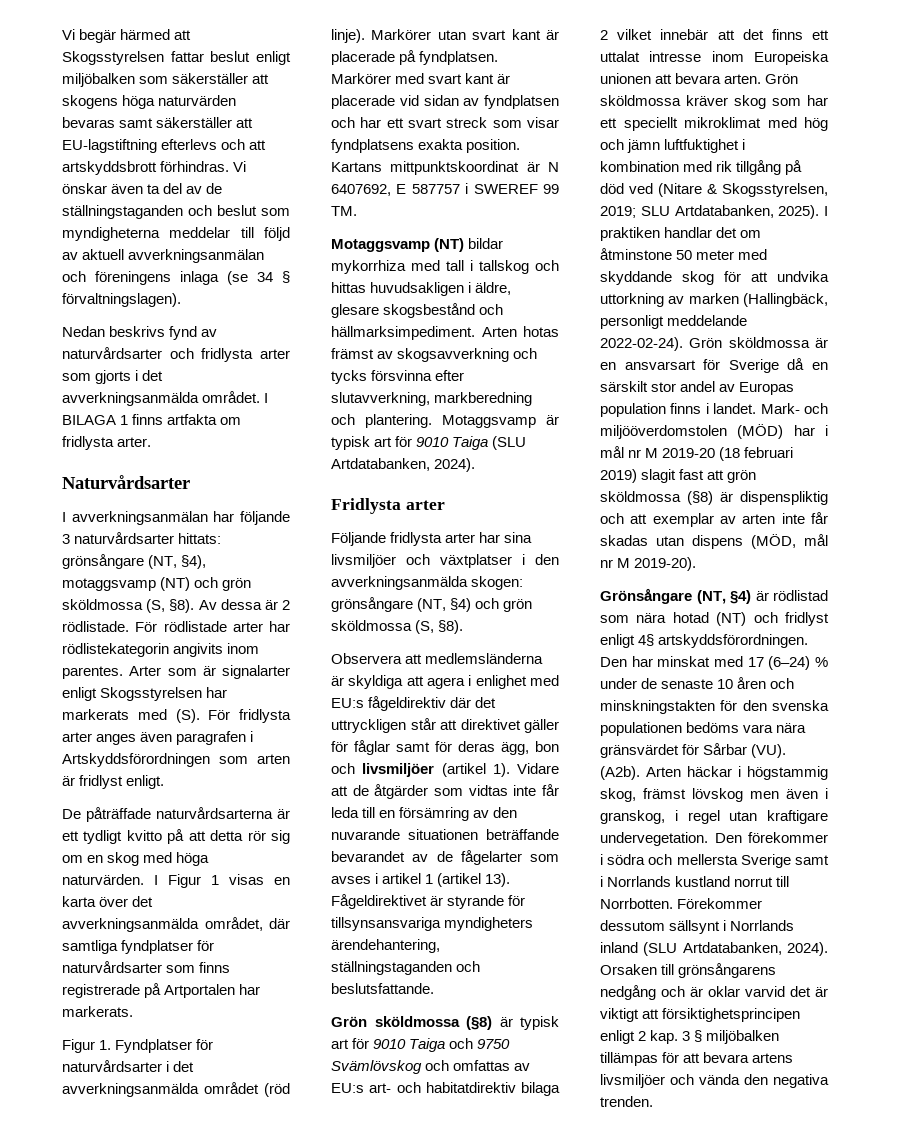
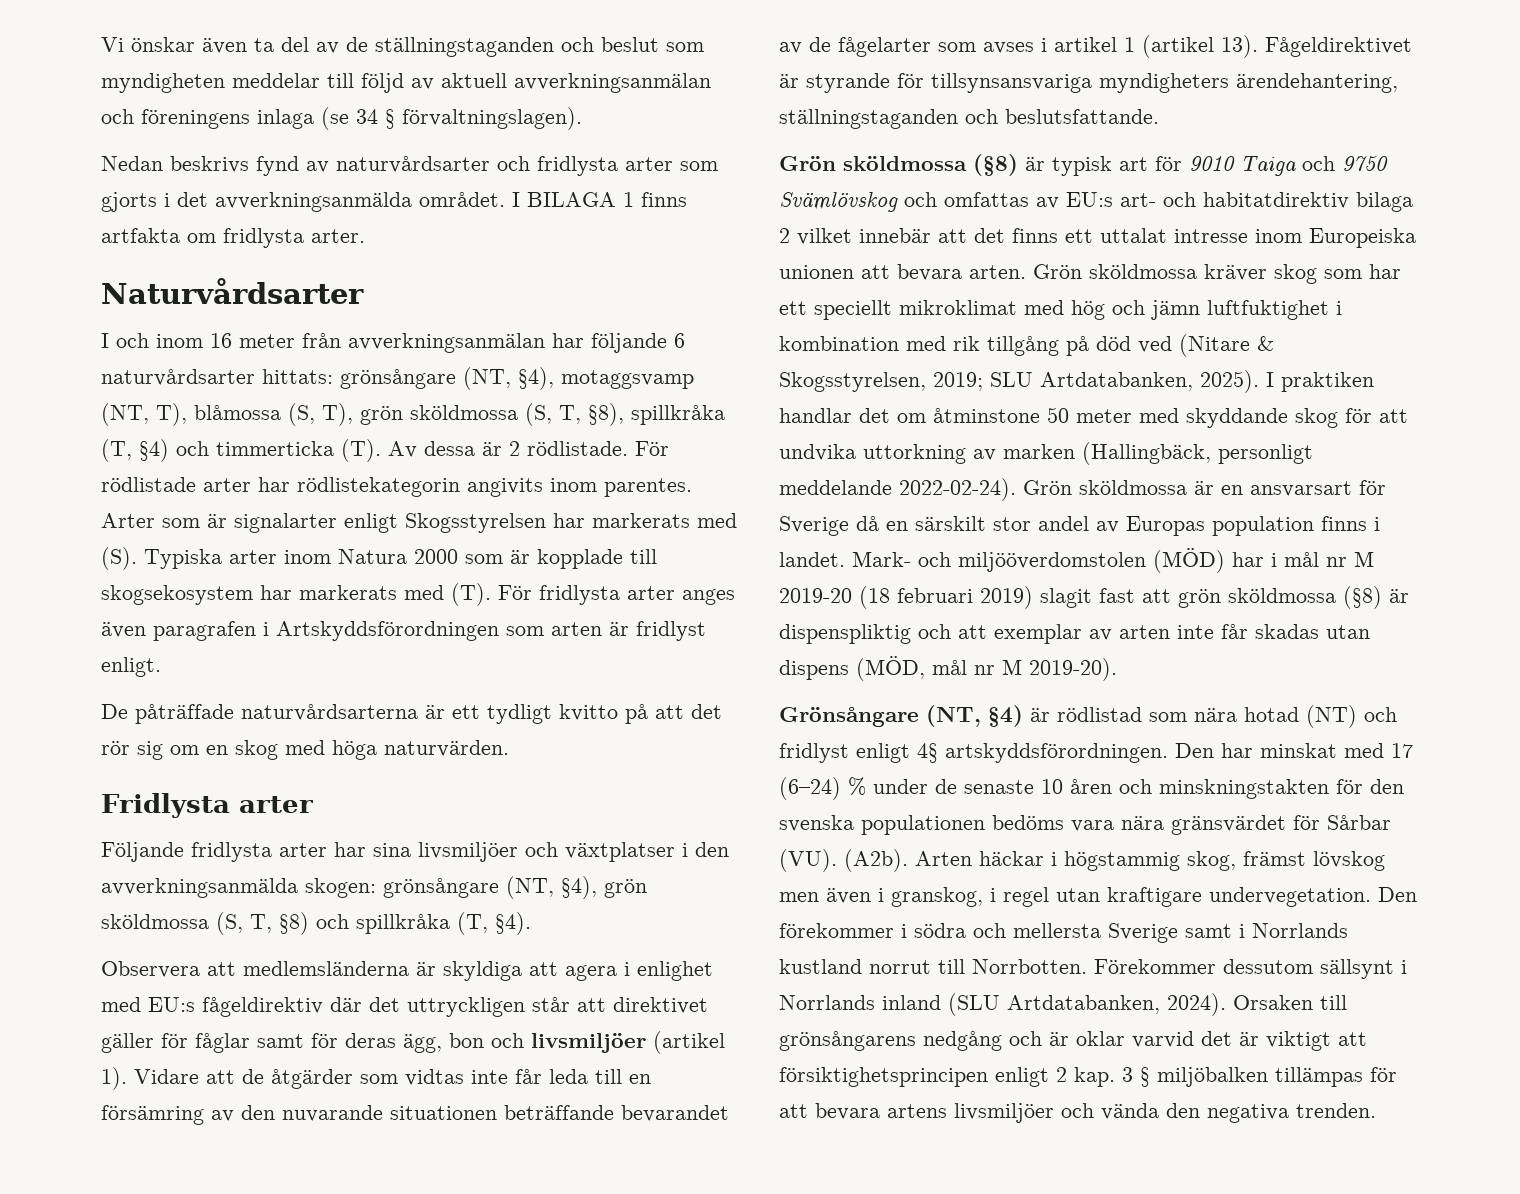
- Vi begär härmed att Skogsstyrelsen fattar beslut enligt miljöbalken som säkerställer att skogens höga naturvärden bevaras samt säkerställer att EU-lagstiftning efterlevs och att artskyddsbrott förhindras. Vi önskar även ta del av de ställningstaganden och beslut som myndigheterna meddelar till följd av aktuell avverkningsanmälan och föreningens inlaga (se 34 § förvaltningslagen).
+ Vi önskar även ta del av de ställningstaganden och beslut som myndigheten meddelar till följd av aktuell avverkningsanmälan och föreningens inlaga (se 34 § förvaltningslagen).
- I avverkningsanmälan har följande 3 naturvårdsarter hittats: grönsångare (NT, §4), motaggsvamp (NT) och grön sköldmossa (S, §8). Av dessa är 2 rödlistade.
+ I och inom 16 meter från avverkningsanmälan har följande 6 naturvårdsarter hittats: grönsångare (NT, §4), motaggsvamp (NT, T), blåmossa (S, T), grön sköldmossa (S, T, §8), spillkråka (T, §4) och timmerticka (T). Av dessa är 2 rödlistade.
- Arter som är signalarter enligt Skogsstyrelsen har markerats med (S). För fridlysta arter anges även paragrafen i Artskyddsförordningen som arten är fridlyst enligt.
+ Arter som är signalarter enligt Skogsstyrelsen har markerats med (S). Typiska arter inom Natura 2000 som är kopplade till skogsekosystem har markerats med (T). För fridlysta arter anges även paragrafen i Artskyddsförordningen som arten är fridlyst enligt.
- De påträffade naturvårdsarterna är ett tydligt kvitto på att detta rör sig om en skog med höga naturvärden. I Figur 1 visas en karta över det avverkningsanmälda området, där samtliga fyndplatser för naturvårdsarter som finns registrerade på Artportalen har markerats.
- Figur 1. Fyndplatser för naturvårdsarter i det avverkningsanmälda området (röd linje). Markörer utan svart kant är placerade på fyndplatsen. Markörer med svart kant är placerade vid sidan av fyndplatsen och har ett svart streck som visar fyndplatsens exakta position. Kartans mittpunktskoordinat är N 6407692, E 587757 i SWEREF 99 TM.
- Motaggsvamp (NT) bildar mykorrhiza med tall i tallskog och hittas huvudsakligen i äldre, glesare skogsbestånd och hällmarksimpediment. Arten hotas främst av skogsavverkning och tycks försvinna efter slutavverkning, markberedning och plantering. Motaggsvamp är typisk art för 9010 Taiga (SLU Artdatabanken, 2024).
+ De påträffade naturvårdsarterna är ett tydligt kvitto på att det rör sig om en skog med höga naturvärden.
- Följande fridlysta arter har sina livsmiljöer och växtplatser i den avverkningsanmälda skogen: grönsångare (NT, §4) och grön sköldmossa (S, §8).
+ Följande fridlysta arter har sina livsmiljöer och växtplatser i den avverkningsanmälda skogen: grönsångare (NT, §4), grön sköldmossa (S, T, §8) och spillkråka (T, §4).

